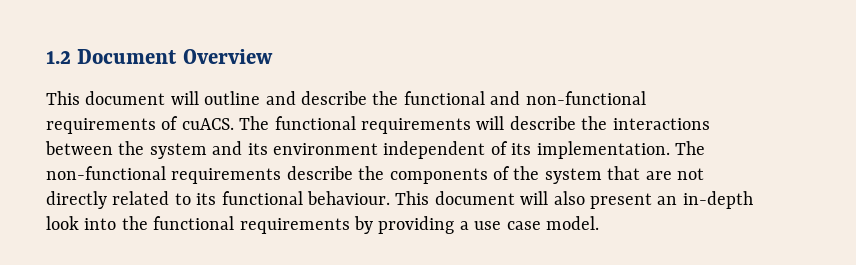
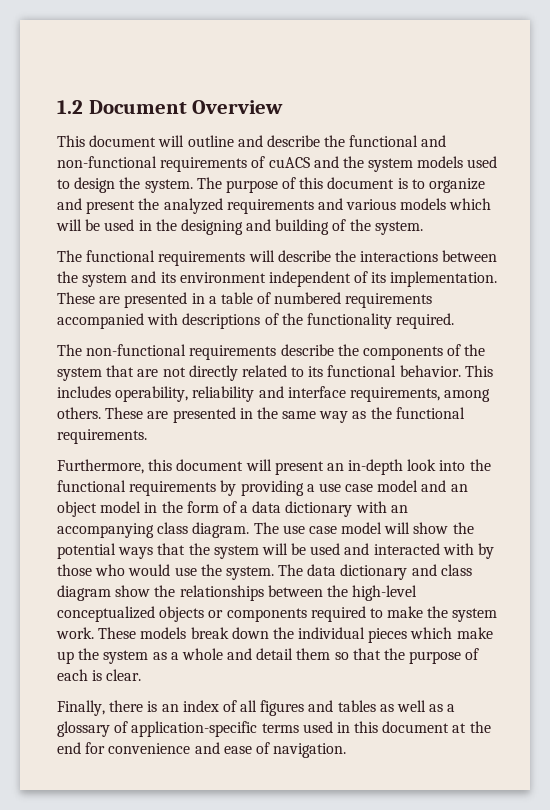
- This document will outline and describe the functional and non-functional requirements of cuACS. The functional requirements will describe the interactions between the system and its environment independent of its implementation. The non-functional requirements describe the components of the system that are not directly related to its functional behaviour. This document will also present an in-depth look into the functional requirements by providing a use case model.
+ This document will outline and describe the functional and non-functional requirements of cuACS and the system models used to design the system. The purpose of this document is to organize and present the analyzed requirements and various models which will be used in the designing and building of the system.
+ The functional requirements will describe the interactions between the system and its environment independent of its implementation. These are presented in a table of numbered requirements accompanied with descriptions of the functionality required.
+ The non-functional requirements describe the components of the system that are not directly related to its functional behavior. This includes operability, reliability and interface requirements, among others. These are presented in the same way as the functional requirements.
+ Furthermore, this document will present an in-depth look into the functional requirements by providing a use case model and an object model in the form of a data dictionary with an accompanying class diagram. The use case model will show the potential ways that the system will be used and interacted with by those who would use the system. The data dictionary and class diagram show the relationships between the high-level conceptualized objects or components required to make the system work. These models break down the individual pieces which make up the system as a whole and detail them so that the purpose of each is clear.
+ Finally, there is an index of all figures and tables as well as a glossary of application-specific terms used in this document at the end for convenience and ease of navigation.

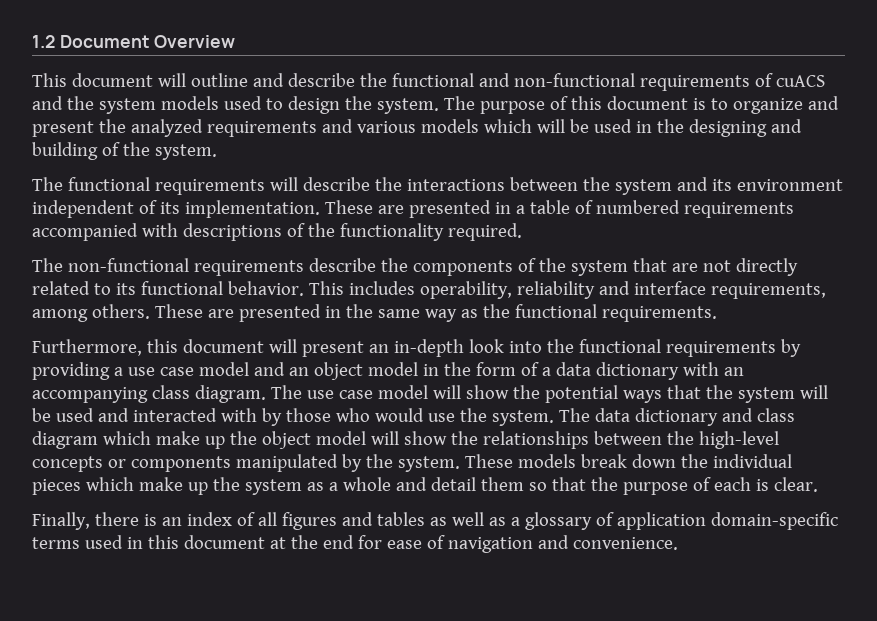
- The data dictionary and class diagram show the relationships between the high-level conceptualized objects or components required to make the system work.
+ The data dictionary and class diagram which make up the object model will show the relationships between the high-level concepts or components manipulated by the system.
- Finally, there is an index of all figures and tables as well as a glossary of application-specific terms used in this document at the end for convenience and ease of navigation.
+ Finally, there is an index of all figures and tables as well as a glossary of application domain-specific terms used in this document at the end for ease of navigation and convenience.

